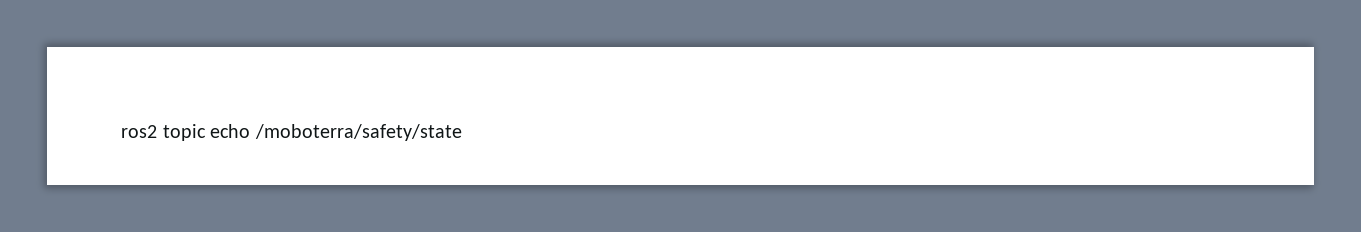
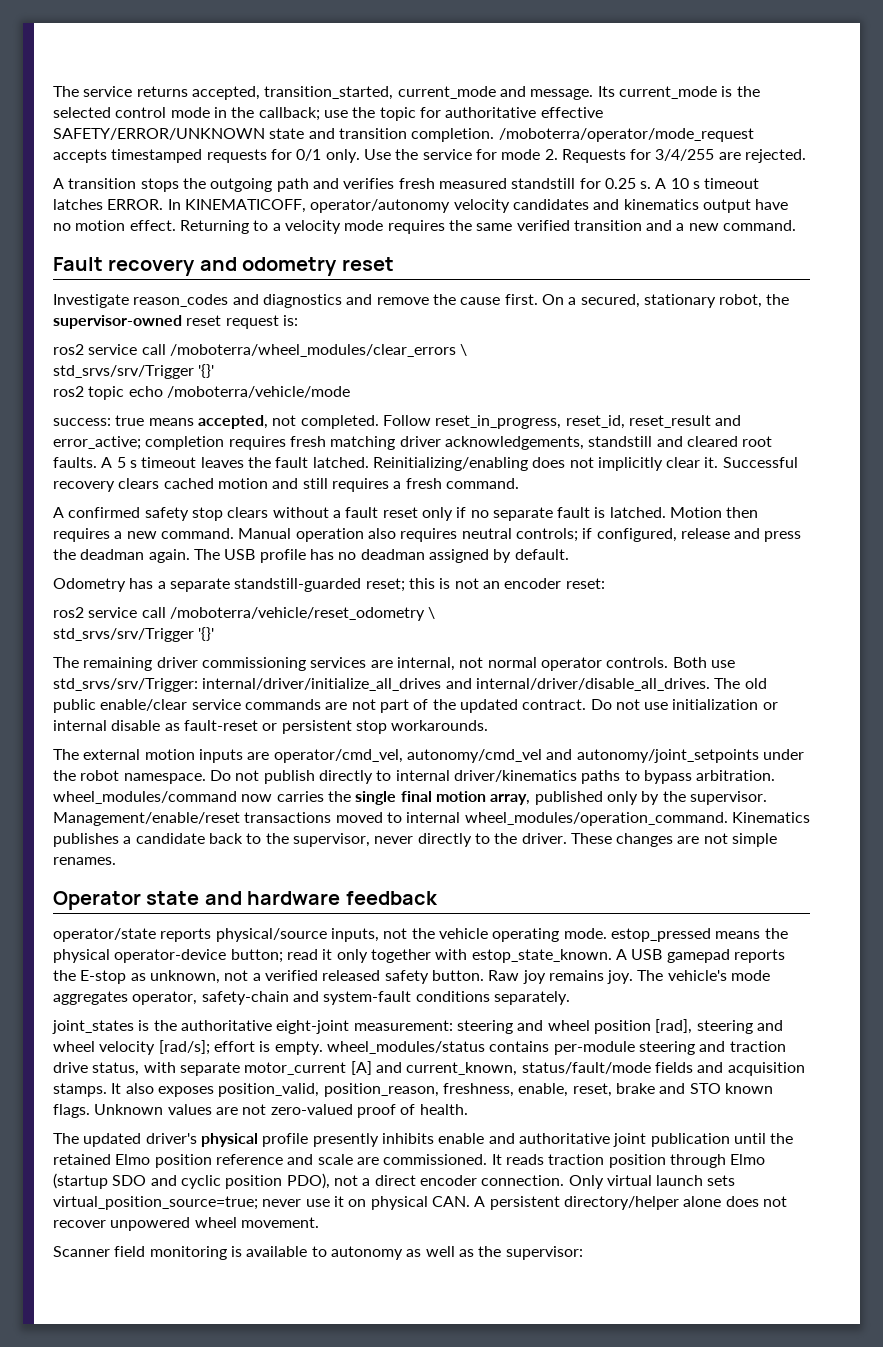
- ros2 topic echo /moboterra/safety/state
+ The service returns accepted, transition_started, current_mode and message. Its current_mode is the selected control mode in the callback; use the topic for authoritative effective SAFETY/ERROR/UNKNOWN state and transition completion. /moboterra/operator/mode_request accepts timestamped requests for 0/1 only. Use the service for mode 2. Requests for 3/4/255 are rejected.
+ A transition stops the outgoing path and verifies fresh measured standstill for 0.25 s. A 10 s timeout latches ERROR. In KINEMATICOFF, operator/autonomy velocity candidates and kinematics output have no motion effect. Returning to a velocity mode requires the same verified transition and a new command.
+ Fault recovery and odometry reset
+ Investigate reason_codes and diagnostics and remove the cause first. On a secured, stationary robot, the supervisor-owned reset request is:
+ ros2 service call /moboterra/wheel_modules/clear_errors \
+ std_srvs/srv/Trigger '{}'
+ ros2 topic echo /moboterra/vehicle/mode
+ success: true means accepted, not completed. Follow reset_in_progress, reset_id, reset_result and error_active; completion requires fresh matching driver acknowledgements, standstill and cleared root faults. A 5 s timeout leaves the fault latched. Reinitializing/enabling does not implicitly clear it. Successful recovery clears cached motion and still requires a fresh command.
+ A confirmed safety stop clears without a fault reset only if no separate fault is latched. Motion then requires a new command. Manual operation also requires neutral controls; if configured, release and press the deadman again. The USB profile has no deadman assigned by default.
+ Odometry has a separate standstill-guarded reset; this is not an encoder reset:
+ ros2 service call /moboterra/vehicle/reset_odometry \
+ std_srvs/srv/Trigger '{}'
+ The remaining driver commissioning services are internal, not normal operator controls. Both use std_srvs/srv/Trigger: internal/driver/initialize_all_drives and internal/driver/disable_all_drives. The old public enable/clear service commands are not part of the updated contract. Do not use initialization or internal disable as fault-reset or persistent stop workarounds.
+ The external motion inputs are operator/cmd_vel, autonomy/cmd_vel and autonomy/joint_setpoints under the robot namespace. Do not publish directly to internal driver/kinematics paths to bypass arbitration. wheel_modules/command now carries the single final motion array, published only by the supervisor. Management/enable/reset transactions moved to internal wheel_modules/operation_command. Kinematics publishes a candidate back to the supervisor, never directly to the driver. These changes are not simple renames.
+ Operator state and hardware feedback
+ operator/state reports physical/source inputs, not the vehicle operating mode. estop_pressed means the physical operator-device button; read it only together with estop_state_known. A USB gamepad reports the E-stop as unknown, not a verified released safety button. Raw joy remains joy. The vehicle's mode aggregates operator, safety-chain and system-fault conditions separately.
+ joint_states is the authoritative eight-joint measurement: steering and wheel position [rad], steering and wheel velocity [rad/s]; effort is empty. wheel_modules/status contains per-module steering and traction drive status, with separate motor_current [A] and current_known, status/fault/mode fields and acquisition stamps. It also exposes position_valid, position_reason, freshness, enable, reset, brake and STO known flags. Unknown values are not zero-valued proof of health.
+ The updated driver's physical profile presently inhibits enable and authoritative joint publication until the retained Elmo position reference and scale are commissioned. It reads traction position through Elmo (startup SDO and cyclic position PDO), not a direct encoder connection. Only virtual launch sets virtual_position_source=true; never use it on physical CAN. A persistent directory/helper alone does not recover unpowered wheel movement.
+ Scanner field monitoring is available to autonomy as well as the supervisor:

